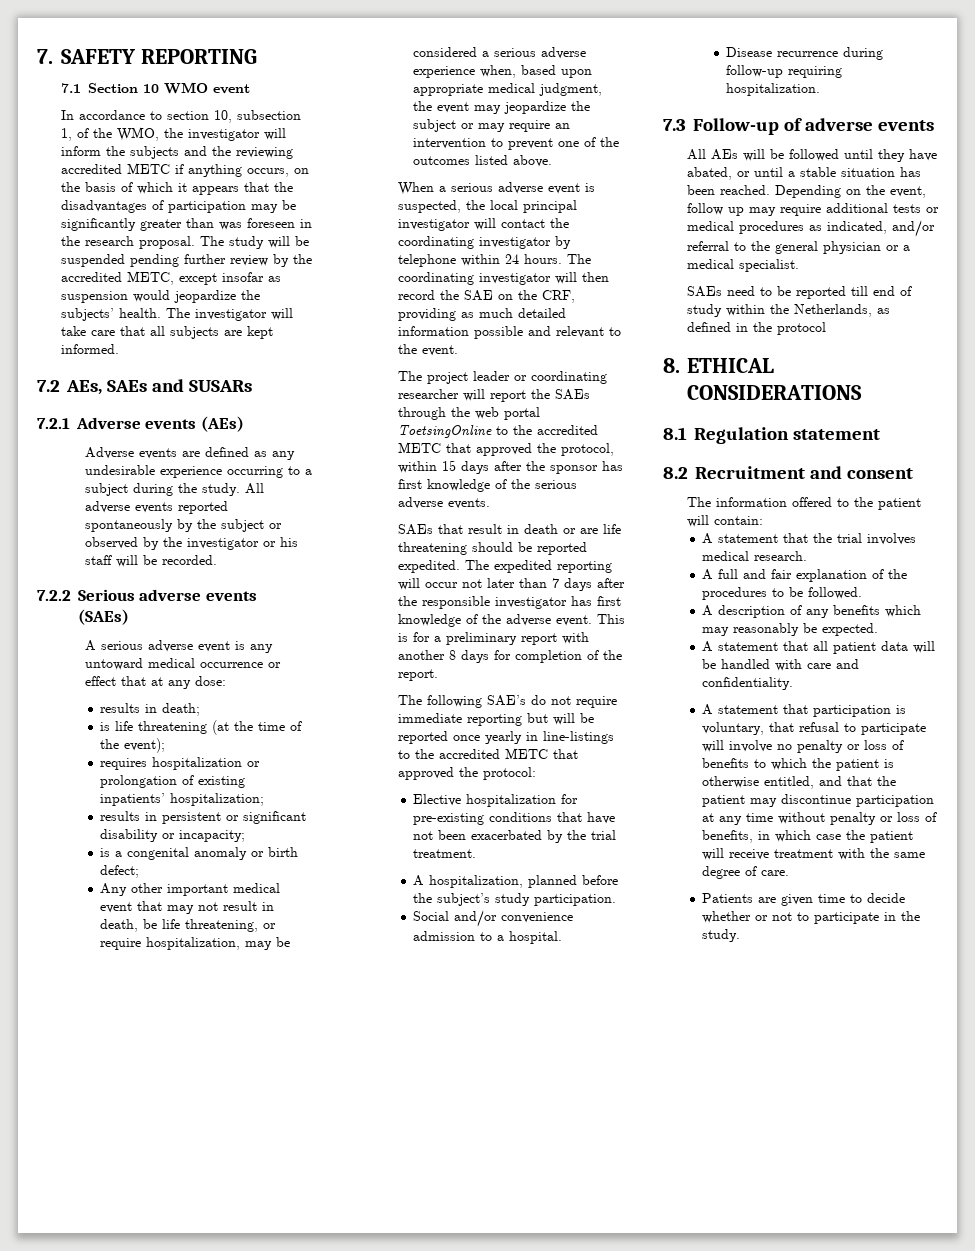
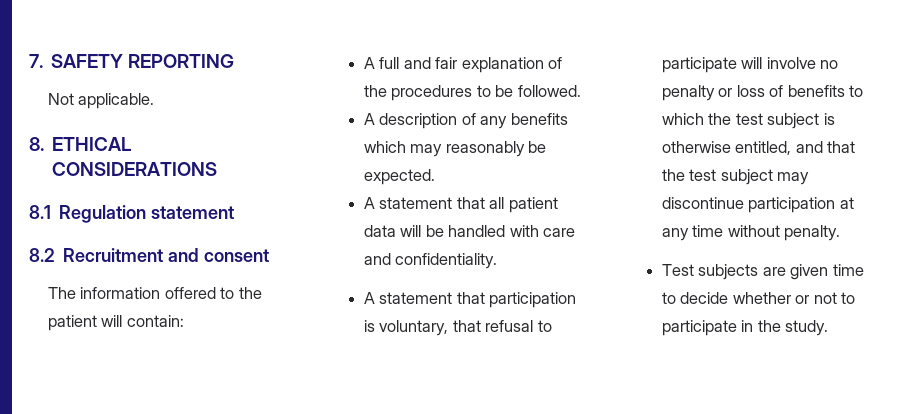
- 7.1 Section 10 WMO event
- In accordance to section 10, subsection 1, of the WMO, the investigator will inform the subjects and the reviewing accredited METC if anything occurs, on the basis of which it appears that the disadvantages of participation may be significantly greater than was foreseen in the research proposal. The study will be suspended pending further review by the accredited METC, except insofar as suspension would jeopardize the subjects’ health. The investigator will take care that all subjects are kept informed.
- 7.2 AEs, SAEs and SUSARs
- 7.2.1 Adverse events (AEs)
- Adverse events are defined as any undesirable experience occurring to a subject during the study. All adverse events reported spontaneously by the subject or observed by the investigator or his staff will be recorded.
- 7.2.2 Serious adverse events (SAEs)
- A serious adverse event is any untoward medical occurrence or effect that at any dose:
- results in death;
- is life threatening (at the time of the event);
- requires hospitalization or prolongation of existing inpatients’ hospitalization;
- results in persistent or significant disability or incapacity;
- is a congenital anomaly or birth defect;
- Any other important medical event that may not result in death, be life threatening, or require hospitalization, may be considered a serious adverse experience when, based upon appropriate medical judgment, the event may jeopardize the subject or may require an intervention to prevent one of the outcomes listed above.
- When a serious adverse event is suspected, the local principal investigator will contact the coordinating investigator by telephone within 24 hours. The coordinating investigator will then record the SAE on the CRF, providing as much detailed information possible and relevant to the event.
- The project leader or coordinating researcher will report the SAEs through the web portal ToetsingOnline to the accredited METC that approved the protocol, within 15 days after the sponsor has first knowledge of the serious adverse events.
- SAEs that result in death or are life threatening should be reported expedited. The expedited reporting will occur not later than 7 days after the responsible investigator has first knowledge of the adverse event. This is for a preliminary report with another 8 days for completion of the report.
- The following SAE’s do not require immediate reporting but will be reported once yearly in line-listings to the accredited METC that approved the protocol:
- Elective hospitalization for pre-existing conditions that have not been exacerbated by the trial treatment.
- A hospitalization, planned before the subject’s study participation.
- Social and/or convenience admission to a hospital.
- Disease recurrence during follow-up requiring hospitalization.
- 7.3 Follow-up of adverse events
- All AEs will be followed until they have abated, or until a stable situation has been reached. Depending on the event, follow up may require additional tests or medical procedures as indicated, and/or referral to the general physician or a medical specialist.
- SAEs need to be reported till end of study within the Netherlands, as defined in the protocol
+ Not applicable.
- A statement that the trial involves medical research.
- A statement that participation is voluntary, that refusal to participate will involve no penalty or loss of benefits to which the patient is otherwise entitled, and that the patient may discontinue participation at any time without penalty or loss of benefits, in which case the patient will receive treatment with the same degree of care.
- Patients are given time to decide whether or not to participate in the study.
+ A statement that participation is voluntary, that refusal to participate will involve no penalty or loss of benefits to which the test subject is otherwise entitled, and that the test subject may discontinue participation at any time without penalty.
+ Test subjects are given time to decide whether or not to participate in the study.

